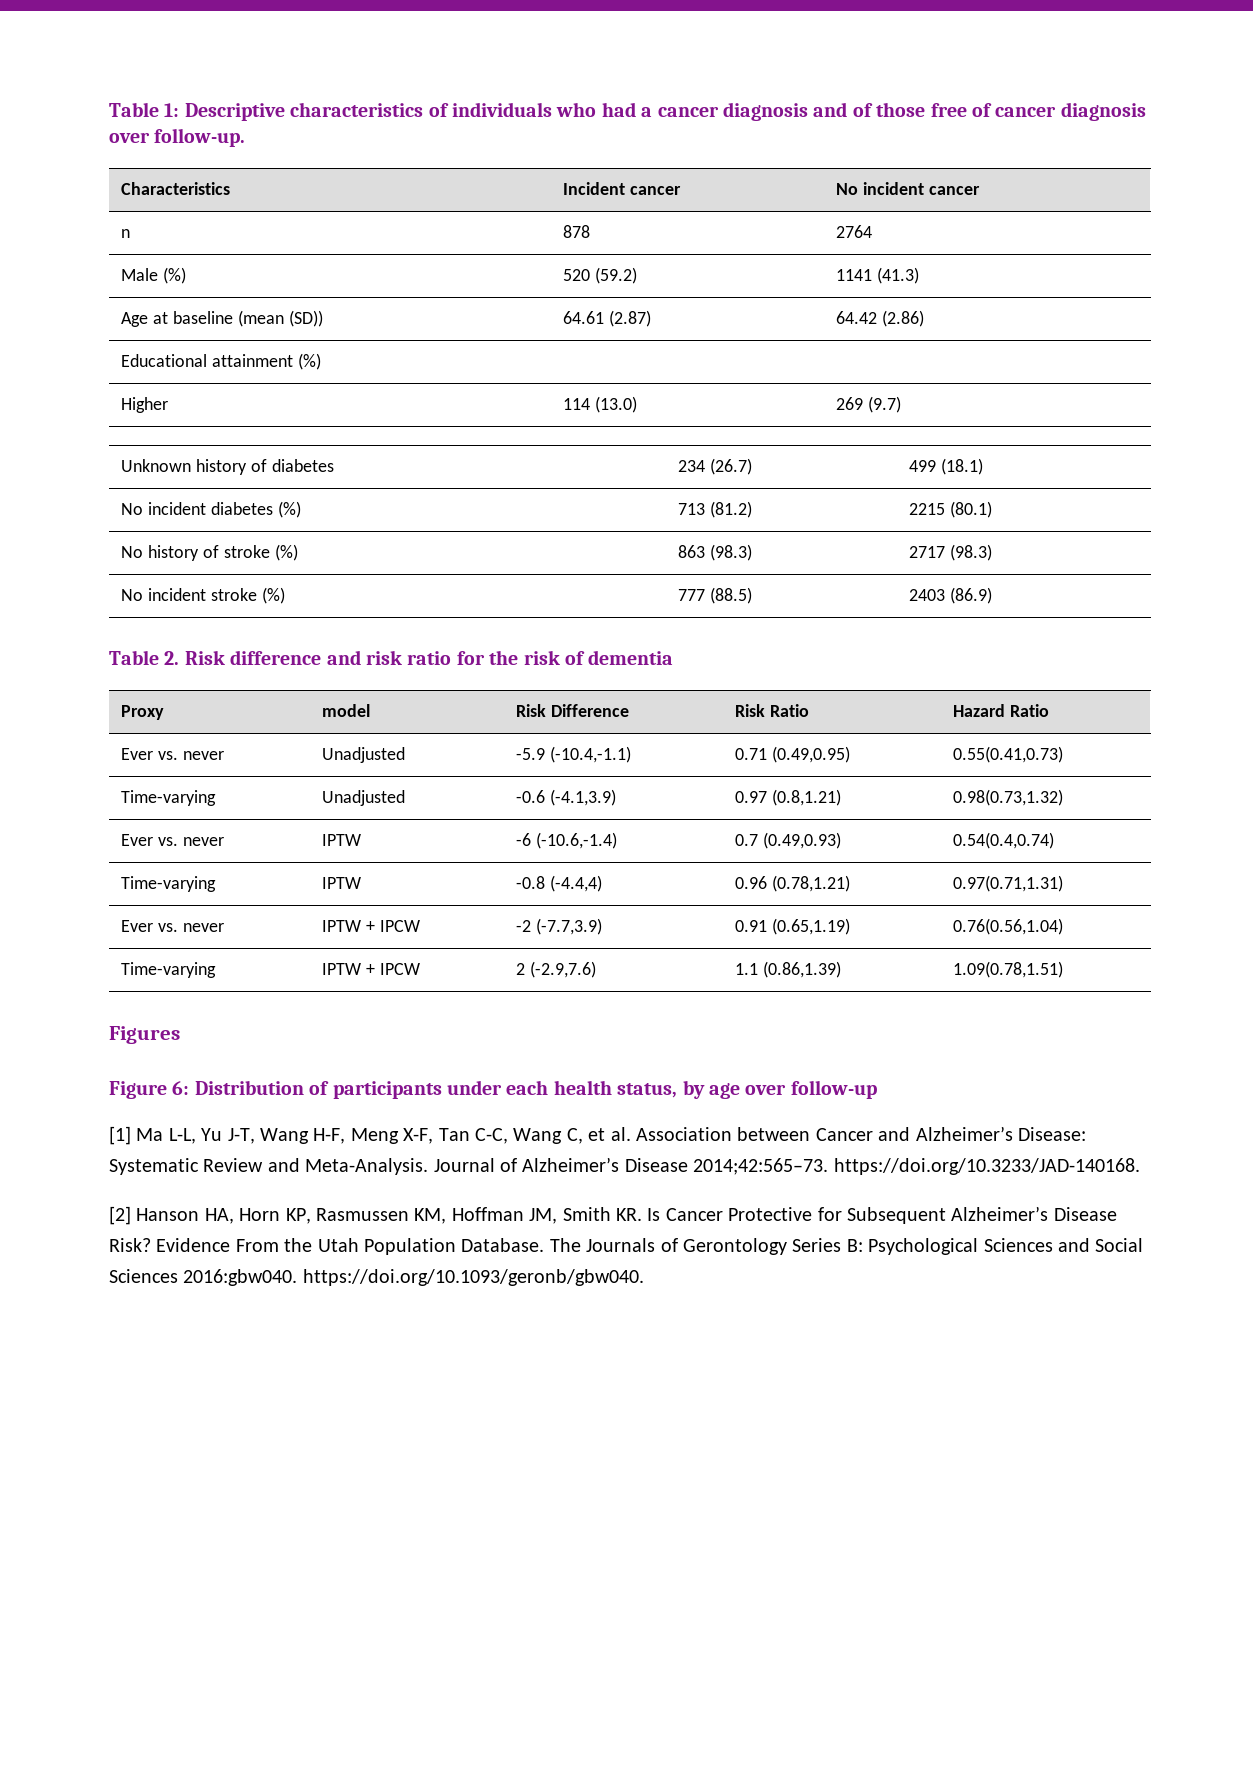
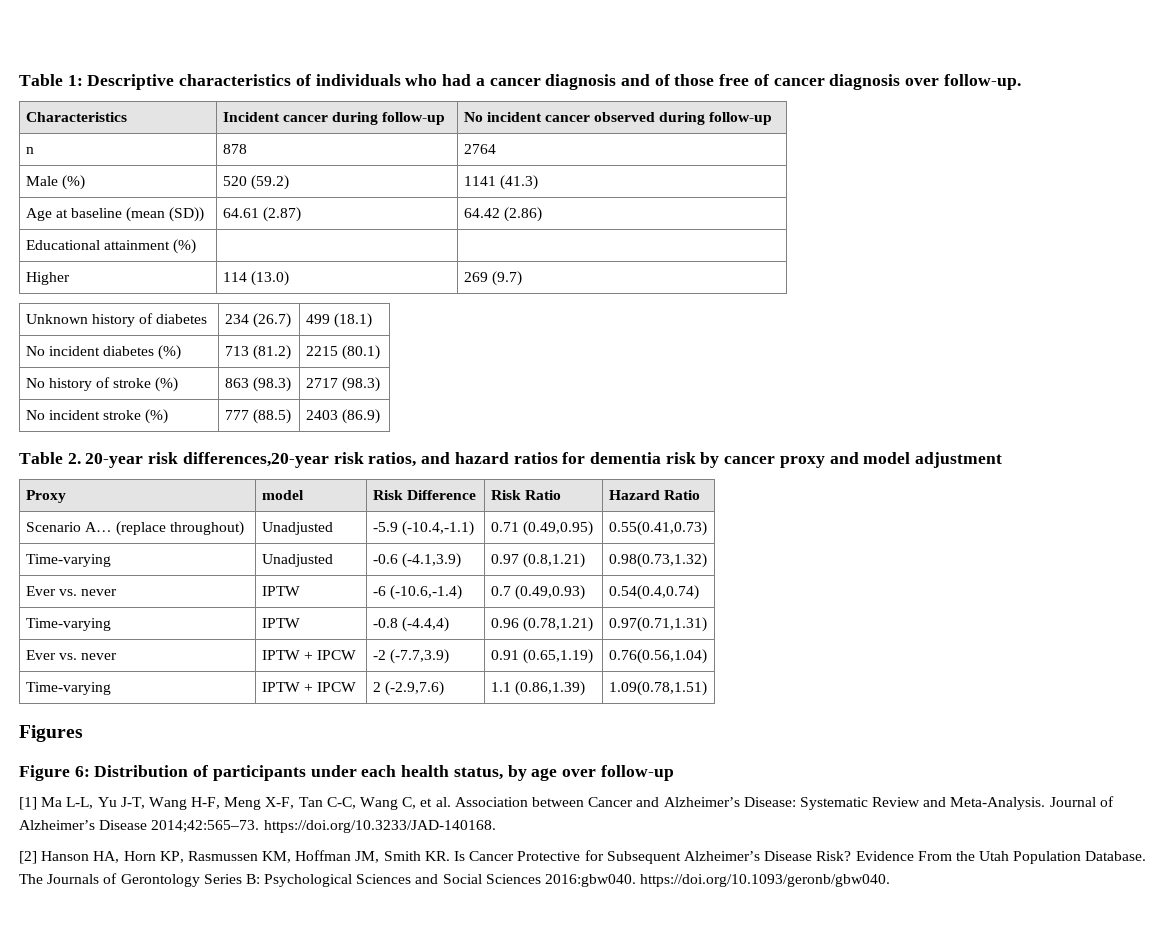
- Characteristics | Incident cancer | No incident cancer
+ Characteristics | Incident cancer during follow-up | No incident cancer observed during follow-up
- Table 2. Risk difference and risk ratio for the risk of dementia
+ Table 2. 20-year risk differences,20-year risk ratios, and hazard ratios for dementia risk by cancer proxy and model adjustment
- Ever vs. never | Unadjusted | -5.9 (-10.4,-1.1) | 0.71 (0.49,0.95) | 0.55(0.41,0.73)
+ Scenario A… (replace throughout) | Unadjusted | -5.9 (-10.4,-1.1) | 0.71 (0.49,0.95) | 0.55(0.41,0.73)

